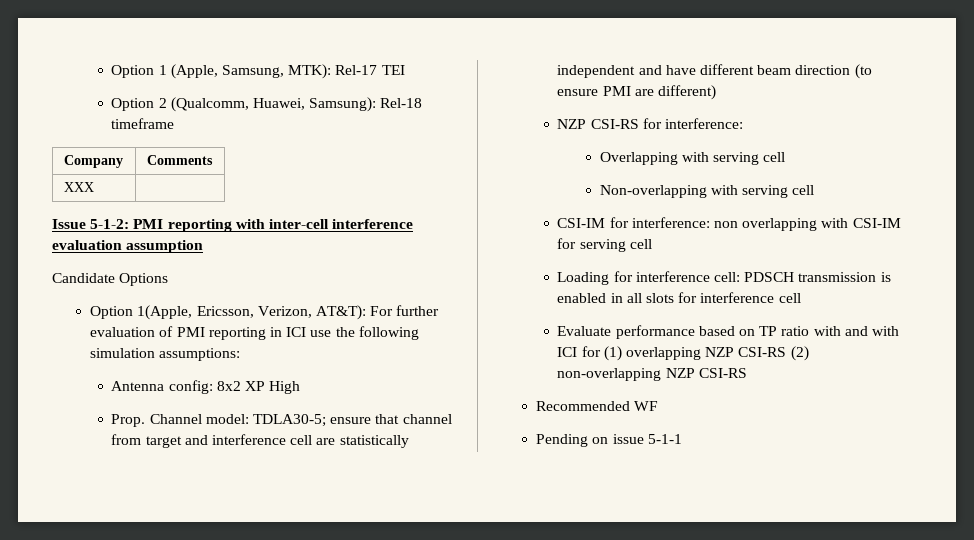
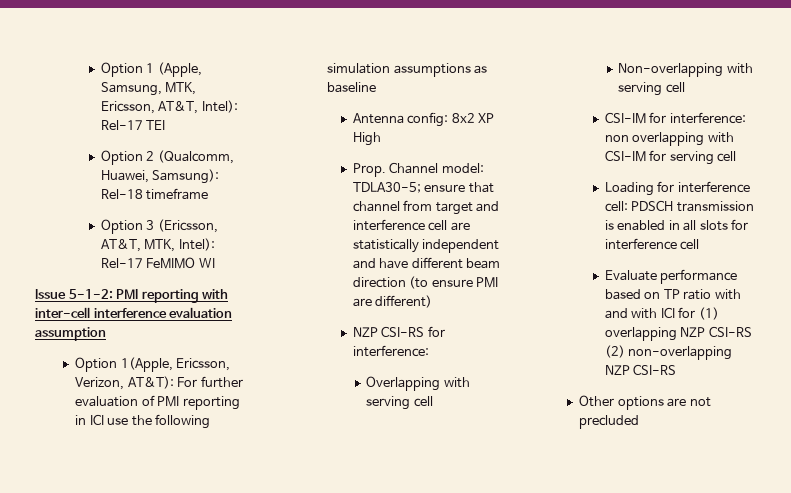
- Option 1 (Apple, Samsung, MTK): Rel-17 TEI
+ Option 1 (Apple, Samsung, MTK, Ericsson, AT&T, Intel): Rel-17 TEI
- Company | Comments
- XXX |
+ Option 3 (Ericsson, AT&T, MTK, Intel): Rel-17 FeMIMO WI
- Candidate Options
- Option 1(Apple, Ericsson, Verizon, AT&T): For further evaluation of PMI reporting in ICI use the following simulation assumptions:
+ Option 1(Apple, Ericsson, Verizon, AT&T): For further evaluation of PMI reporting in ICI use the following simulation assumptions as baseline
- Recommended WF
- Pending on issue 5-1-1
+ Other options are not precluded

